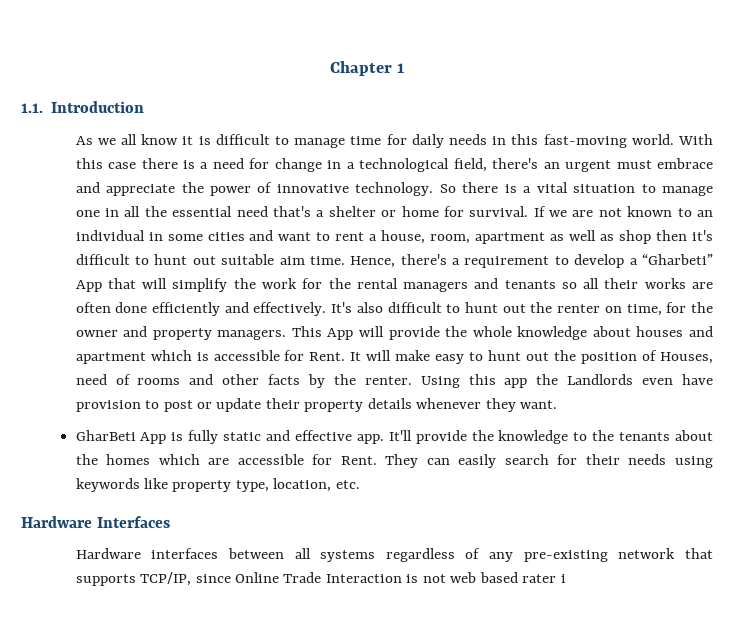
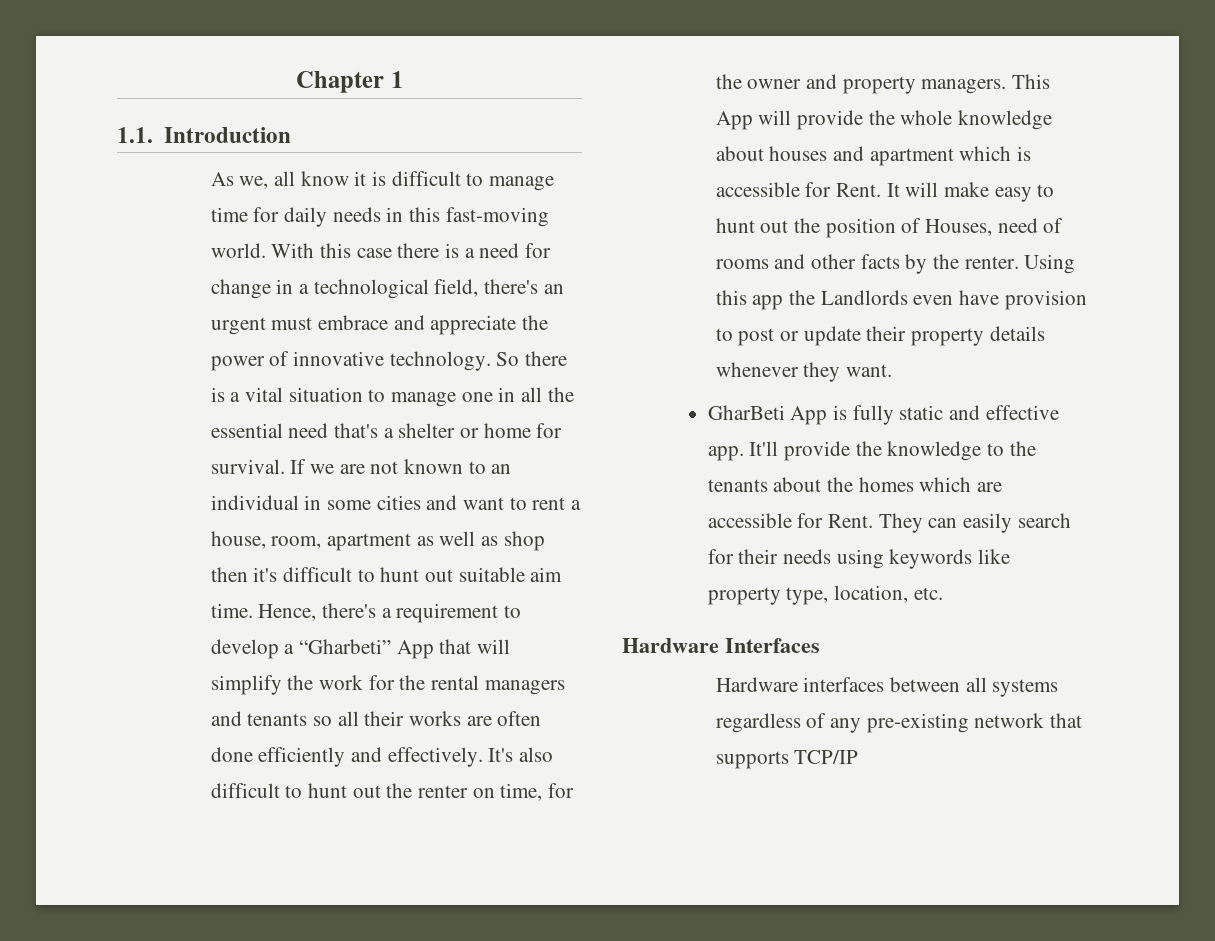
- As we all know it is difficult to manage time for daily needs in this fast-moving world.
+ As we, all know it is difficult to manage time for daily needs in this fast-moving world.
- Hardware interfaces between all systems regardless of any pre-existing network that supports TCP/IP, since Online Trade Interaction is not web based rater i
+ Hardware interfaces between all systems regardless of any pre-existing network that supports TCP/IP

